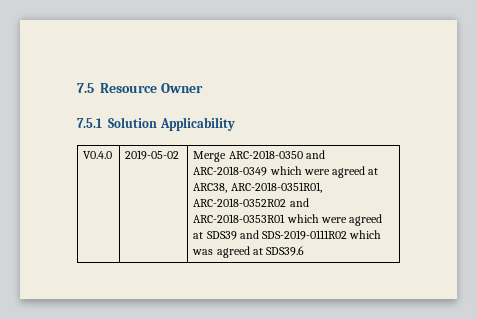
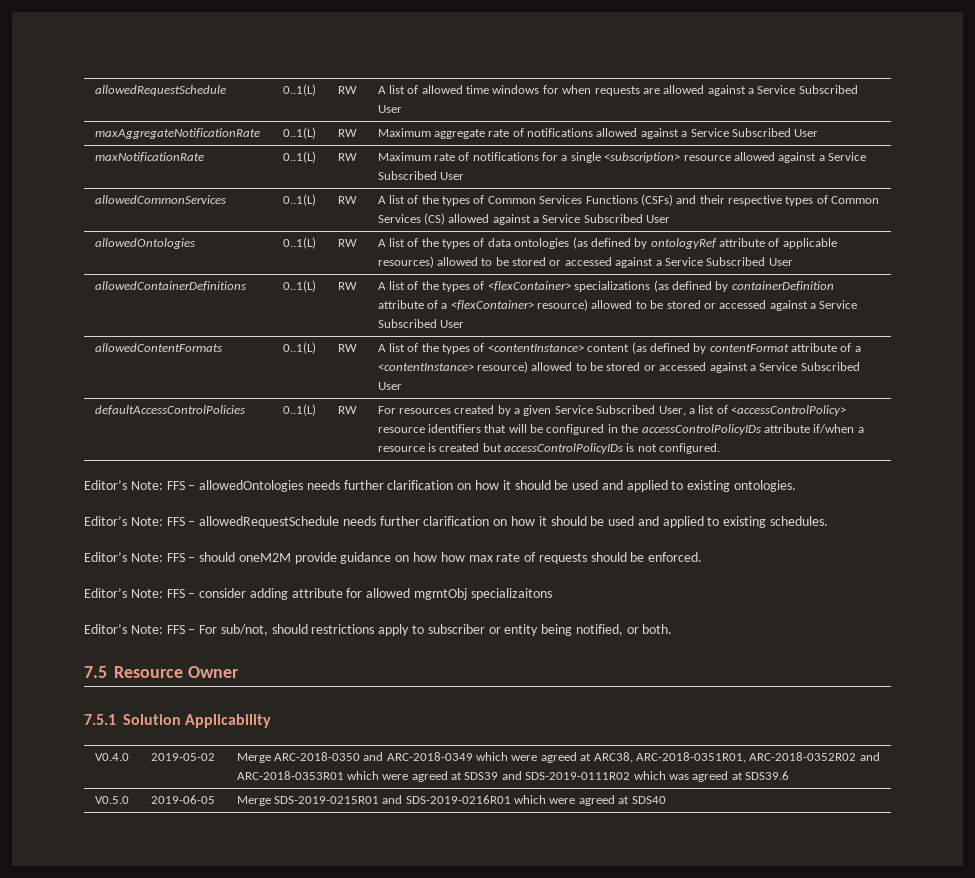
+ allowedRequestSchedule | 0..1(L) | RW | A list of allowed time windows for when requests are allowed against a Service Subscribed User
+ maxAggregateNotificationRate | 0..1(L) | RW | Maximum aggregate rate of notifications allowed against a Service Subscribed User
+ maxNotificationRate | 0..1(L) | RW | Maximum rate of notifications for a single <subscription> resource allowed against a Service Subscribed User
+ allowedCommonServices | 0..1(L) | RW | A list of the types of Common Services Functions (CSFs) and their respective types of Common Services (CS) allowed against a Service Subscribed User
+ allowedOntologies | 0..1(L) | RW | A list of the types of data ontologies (as defined by ontologyRef attribute of applicable resources) allowed to be stored or accessed against a Service Subscribed User
+ allowedContainerDefinitions | 0..1(L) | RW | A list of the types of <flexContainer> specializations (as defined by containerDefinition attribute of a <flexContainer> resource) allowed to be stored or accessed against a Service Subscribed User
+ allowedContentFormats | 0..1(L) | RW | A list of the types of <contentInstance> content (as defined by contentFormat attribute of a <contentInstance> resource) allowed to be stored or accessed against a Service Subscribed User
+ defaultAccessControlPolicies | 0..1(L) | RW | For resources created by a given Service Subscribed User, a list of <accessControlPolicy> resource identifiers that will be configured in the accessControlPolicyIDs attribute if/when a resource is created but accessControlPolicyIDs is not configured.
+ Editor’s Note: FFS – allowedOntologies needs further clarification on how it should be used and applied to existing ontologies.
+ Editor’s Note: FFS – allowedRequestSchedule needs further clarification on how it should be used and applied to existing schedules.
+ Editor’s Note: FFS – should oneM2M provide guidance on how how max rate of requests should be enforced.
+ Editor’s Note: FFS – consider adding attribute for allowed mgmtObj specializaitons
+ Editor’s Note: FFS – For sub/not, should restrictions apply to subscriber or entity being notified, or both.
+ V0.5.0 | 2019-06-05 | Merge SDS-2019-0215R01 and SDS-2019-0216R01 which were agreed at SDS40

